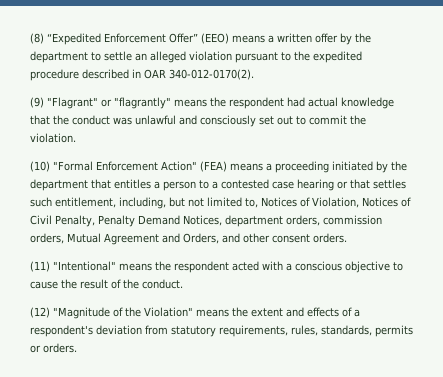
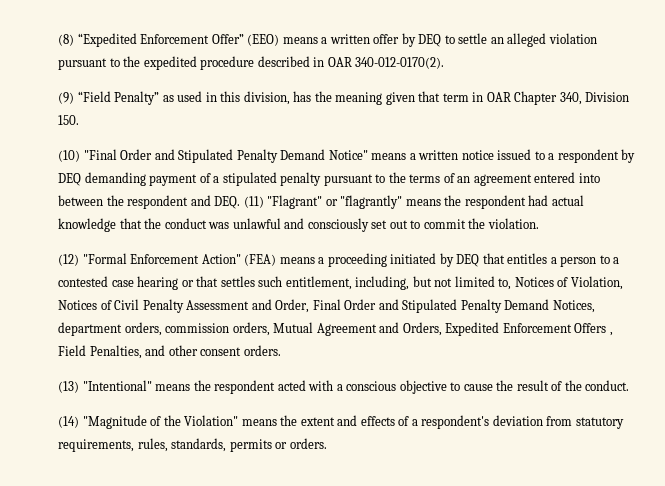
- (8) “Expedited Enforcement Offer” (EEO) means a written offer by the department to settle an alleged violation pursuant to the expedited procedure described in OAR 340-012-0170(2).
+ (8) “Expedited Enforcement Offer” (EEO) means a written offer by DEQ to settle an alleged violation pursuant to the expedited procedure described in OAR 340-012-0170(2).
- (9) "Flagrant" or "flagrantly" means the respondent had actual knowledge that the conduct was unlawful and consciously set out to commit the violation.
+ (9) “Field Penalty” as used in this division, has the meaning given that term in OAR Chapter 340, Division 150.
+ (10) "Final Order and Stipulated Penalty Demand Notice" means a written notice issued to a respondent by DEQ demanding payment of a stipulated penalty pursuant to the terms of an agreement entered into between the respondent and DEQ. (11) "Flagrant" or "flagrantly" means the respondent had actual knowledge that the conduct was unlawful and consciously set out to commit the violation.
- (10) "Formal Enforcement Action" (FEA) means a proceeding initiated by the department that entitles a person to a contested case hearing or that settles such entitlement, including, but not limited to, Notices of Violation, Notices of Civil Penalty, Penalty Demand Notices, department orders, commission orders, Mutual Agreement and Orders, and other consent orders.
+ (12) "Formal Enforcement Action" (FEA) means a proceeding initiated by DEQ that entitles a person to a contested case hearing or that settles such entitlement, including, but not limited to, Notices of Violation, Notices of Civil Penalty Assessment and Order, Final Order and Stipulated Penalty Demand Notices, department orders, commission orders, Mutual Agreement and Orders, Expedited Enforcement Offers , Field Penalties, and other consent orders.
- (11) "Intentional" means the respondent acted with a conscious objective to cause the result of the conduct.
+ (13) "Intentional" means the respondent acted with a conscious objective to cause the result of the conduct.
- (12) "Magnitude of the Violation" means the extent and effects of a respondent's deviation from statutory requirements, rules, standards, permits or orders.
+ (14) "Magnitude of the Violation" means the extent and effects of a respondent's deviation from statutory requirements, rules, standards, permits or orders.

